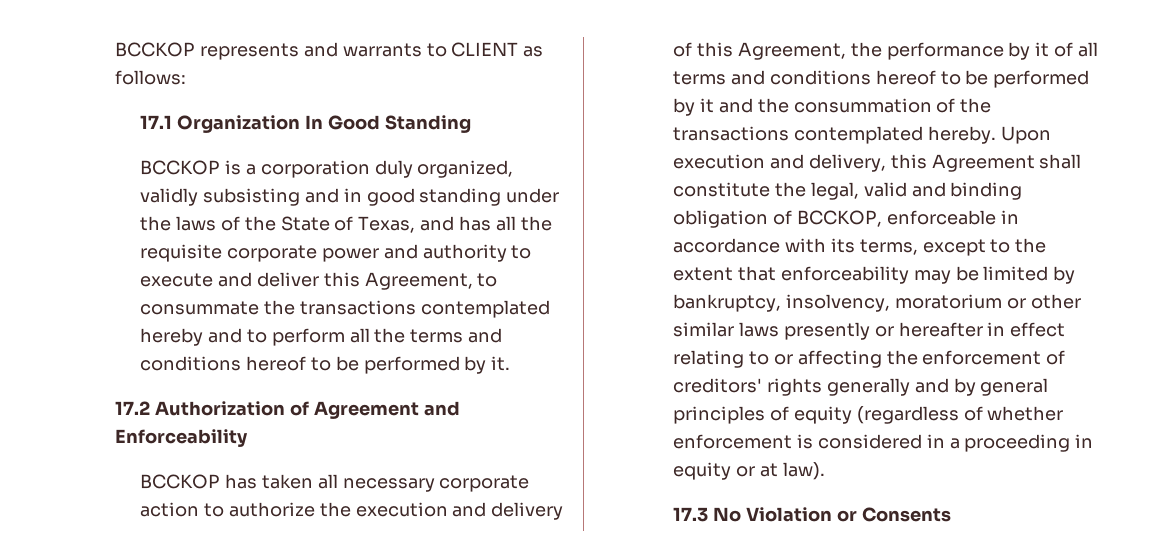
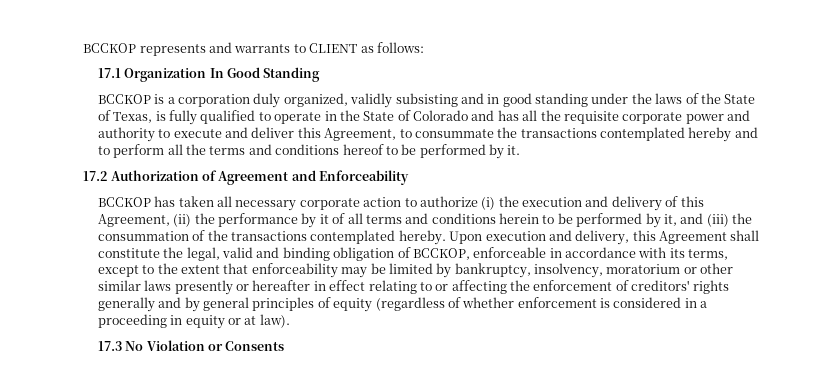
- BCCKOP is a corporation duly organized, validly subsisting and in good standing under the laws of the State of Texas, and has all the requisite corporate power and authority to execute and deliver this Agreement, to consummate the transactions contemplated hereby and to perform all the terms and conditions hereof to be performed by it.
+ BCCKOP is a corporation duly organized, validly subsisting and in good standing under the laws of the State of Texas, is fully qualified to operate in the State of Colorado and has all the requisite corporate power and authority to execute and deliver this Agreement, to consummate the transactions contemplated hereby and to perform all the terms and conditions hereof to be performed by it.
- BCCKOP has taken all necessary corporate action to authorize the execution and delivery of this Agreement, the performance by it of all terms and conditions hereof to be performed by it and the consummation of the transactions contemplated hereby.
+ BCCKOP has taken all necessary corporate action to authorize (i) the execution and delivery of this Agreement, (ii) the performance by it of all terms and conditions herein to be performed by it, and (iii) the consummation of the transactions contemplated hereby.

